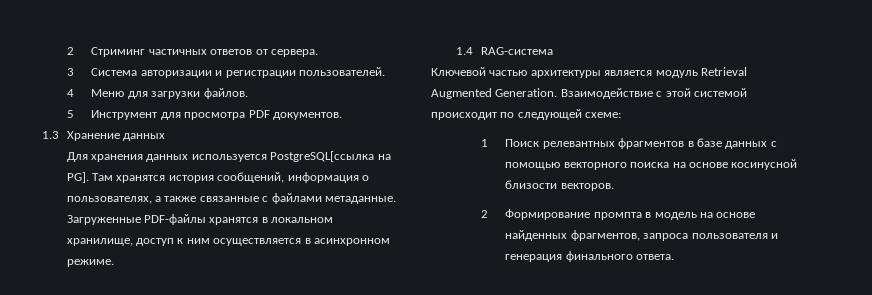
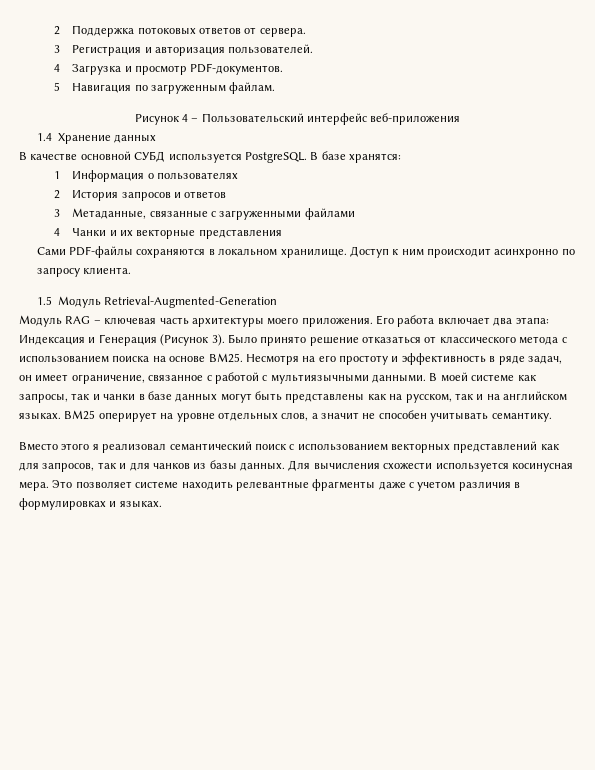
- 2 Стриминг частичных ответов от сервера.
+ 2 Поддержка потоковых ответов от сервера.
- 3 Система авторизации и регистрации пользователей.
- 4 Меню для загрузки файлов.
- 5 Инструмент для просмотра PDF документов.
- 1.3 Хранение данных
- Для хранения данных используется PostgreSQL[ссылка на PG]. Там хранятся история сообщений, информация о пользователях, а также связанные с файлами метаданные. Загруженные PDF-файлы хранятся в локальном хранилище, доступ к ним осуществляется в асинхронном режиме.
- 1.4 RAG-система
- Ключевой частью архитектуры является модуль Retrieval Augmented Generation. Взаимодействие с этой системой происходит по следующей схеме:
- 1 Поиск релевантных фрагментов в базе данных с помощью векторного поиска на основе косинусной близости векторов.
- 2 Формирование промпта в модель на основе найденных фрагментов, запроса пользователя и генерация финального ответа.
+ 3 Регистрация и авторизация пользователей.
+ 4 Загрузка и просмотр PDF-документов.
+ 5 Навигация по загруженным файлам.
+ Рисунок 4 – Пользовательский интерфейс веб-приложения
+ 1.4 Хранение данных
+ В качестве основной СУБД используется PostgreSQL. В базе хранятся:
+ 1 Информация о пользователях
+ 2 История запросов и ответов
+ 3 Метаданные, связанные с загруженными файлами
+ 4 Чанки и их векторные представления
+ Сами PDF-файлы сохраняются в локальном хранилище. Доступ к ним происходит асинхронно по запросу клиента.
+ 1.5 Модуль Retrieval-Augmented-Generation
+ Модуль RAG – ключевая часть архитектуры моего приложения. Его работа включает два этапа: Индексация и Генерация (Рисунок 3). Было принято решение отказаться от классического метода с использованием поиска на основе BM25. Несмотря на его простоту и эффективность в ряде задач, он имеет ограничение, связанное с работой с мультиязычными данными. В моей системе как запросы, так и чанки в базе данных могут быть представлены как на русском, так и на английском языках. BM25 оперирует на уровне отдельных слов, а значит не способен учитывать семантику.
+ Вместо этого я реализовал семантический поиск с использованием векторных представлений как для запросов, так и для чанков из базы данных. Для вычисления схожести используется косинусная мера. Это позволяет системе находить релевантные фрагменты даже с учетом различия в формулировках и языках.

